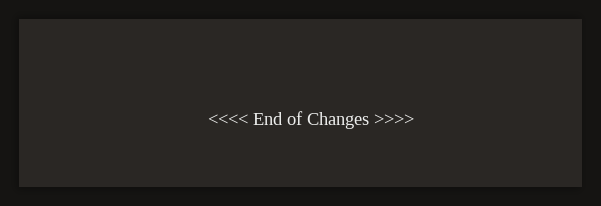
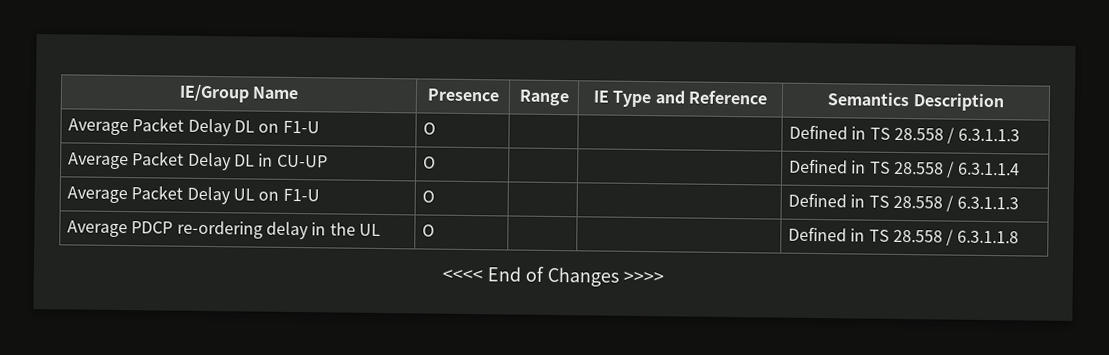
+ IE/Group Name | Presence | Range | IE Type and Reference | Semantics Description
+ Average Packet Delay DL on F1-U | O | | | Defined in TS 28.558 / 6.3.1.1.3
+ Average Packet Delay DL in CU-UP | O | | | Defined in TS 28.558 / 6.3.1.1.4
+ Average Packet Delay UL on F1-U | O | | | Defined in TS 28.558 / 6.3.1.1.3
+ Average PDCP re-ordering delay in the UL | O | | | Defined in TS 28.558 / 6.3.1.1.8

